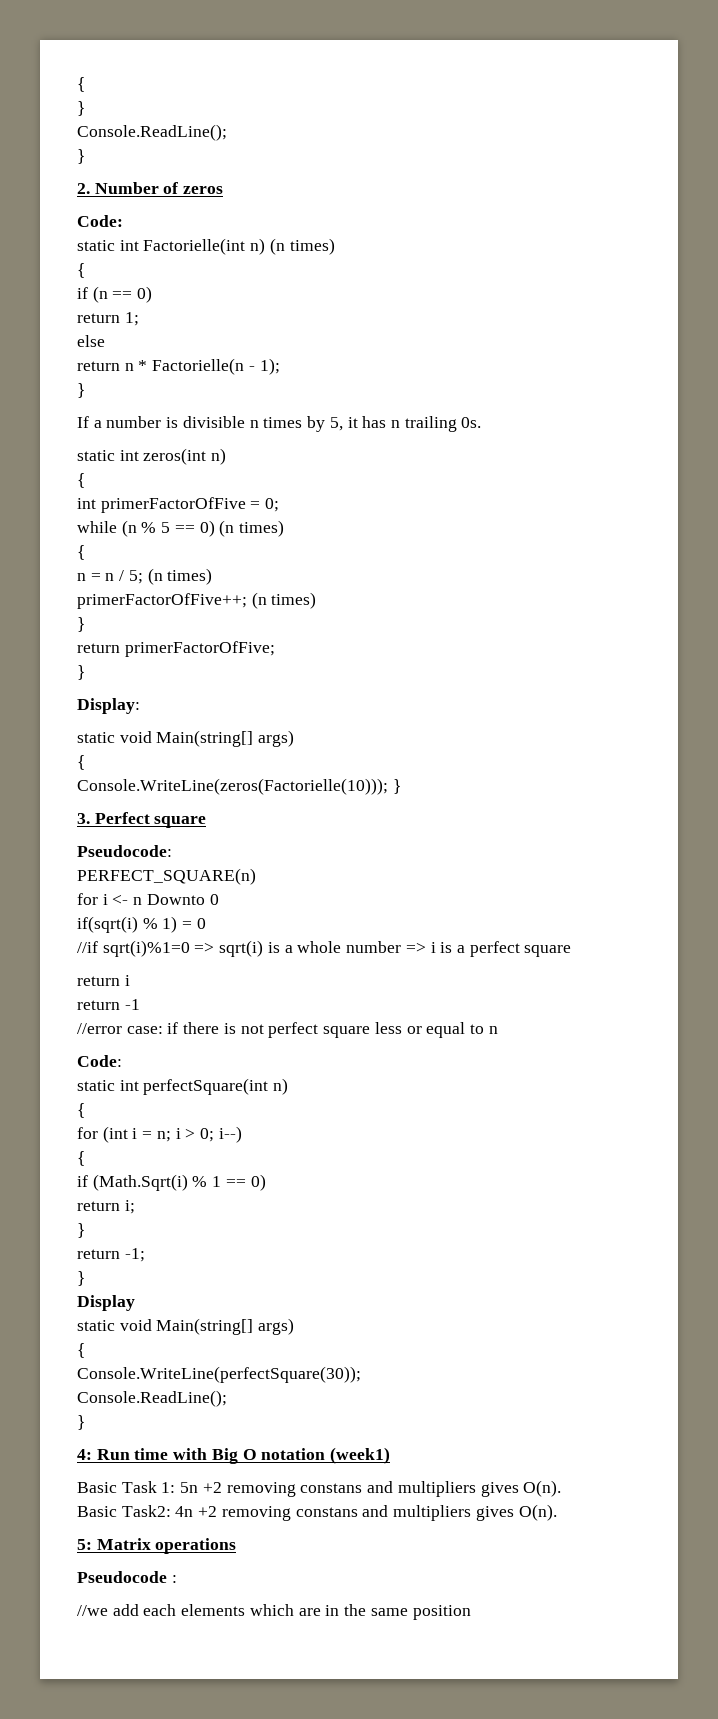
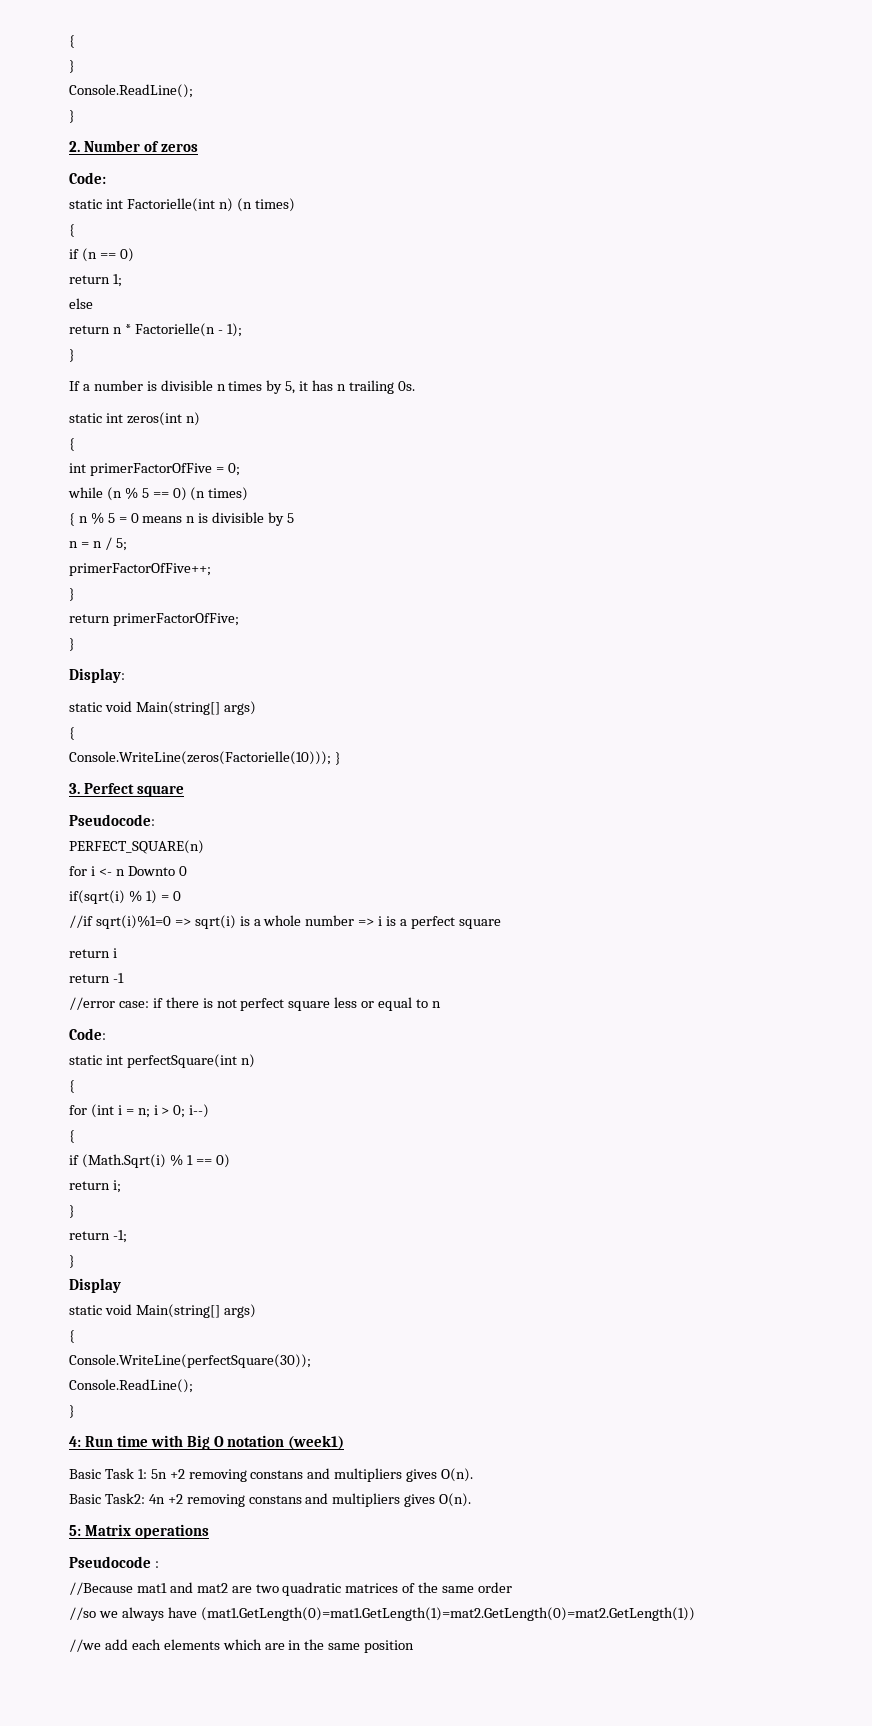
  while (n % 5 == 0) (n times)
- {
+ { n % 5 = 0 means n is divisible by 5
- n = n / 5; (n times)
+ n = n / 5;
- primerFactorOfFive++; (n times)
+ primerFactorOfFive++;
+ //Because mat1 and mat2 are two quadratic matrices of the same order
+ //so we always have (mat1.GetLength(0)=mat1.GetLength(1)=mat2.GetLength(0)=mat2.GetLength(1))

